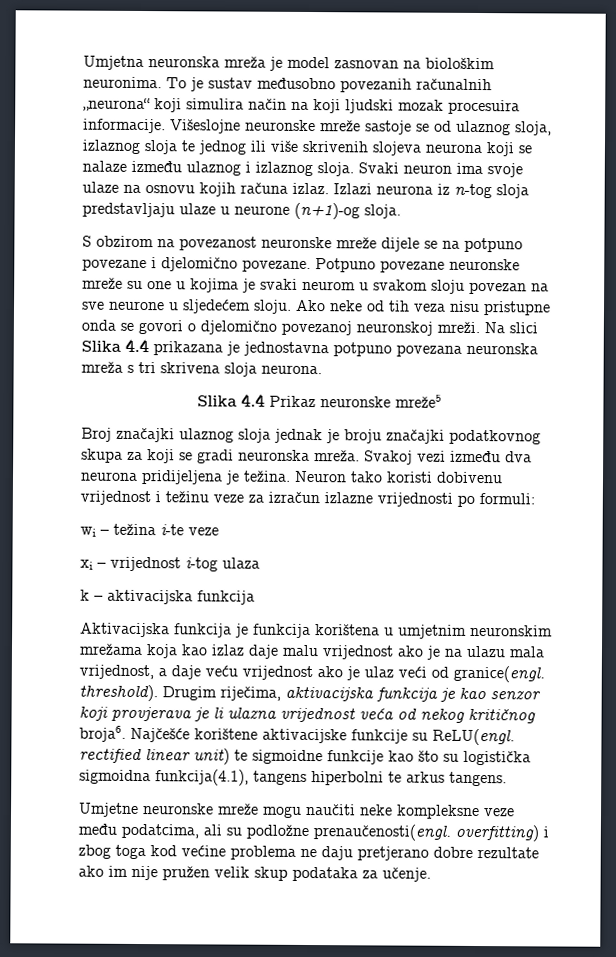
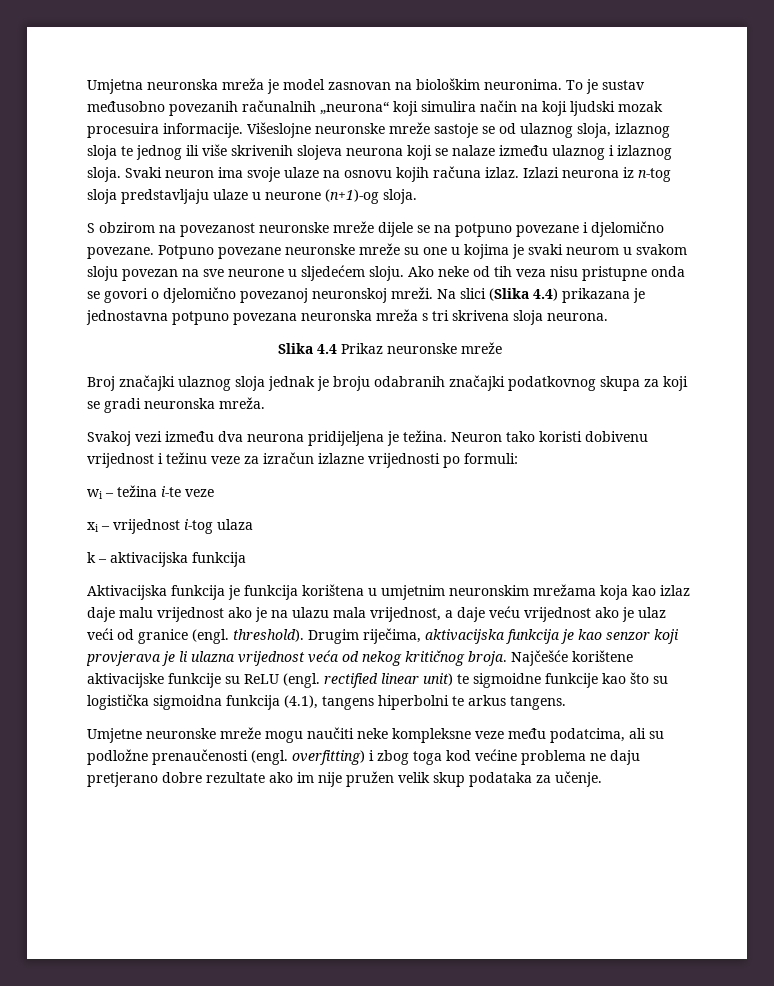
- Na slici Slika 4.4 prikazana je jednostavna potpuno povezana neuronska mreža s tri skrivena sloja neurona.
+ Na slici (Slika 4.4) prikazana je jednostavna potpuno povezana neuronska mreža s tri skrivena sloja neurona.
- Slika 4.4 Prikaz neuronske mreže5
+ Slika 4.4 Prikaz neuronske mreže
- Broj značajki ulaznog sloja jednak je broju značajki podatkovnog skupa za koji se gradi neuronska mreža. Svakoj vezi između dva neurona pridijeljena je težina.
+ Broj značajki ulaznog sloja jednak je broju odabranih značajki podatkovnog skupa za koji se gradi neuronska mreža.
+ Svakoj vezi između dva neurona pridijeljena je težina.
- Aktivacijska funkcija je funkcija korištena u umjetnim neuronskim mrežama koja kao izlaz daje malu vrijednost ako je na ulazu mala vrijednost, a daje veću vrijednost ako je ulaz veći od granice(engl. threshold).
+ Aktivacijska funkcija je funkcija korištena u umjetnim neuronskim mrežama koja kao izlaz daje malu vrijednost ako je na ulazu mala vrijednost, a daje veću vrijednost ako je ulaz veći od granice (engl. threshold).
- Drugim riječima, aktivacijska funkcija je kao senzor koji provjerava je li ulazna vrijednost veća od nekog kritičnog broja6.
+ Drugim riječima, aktivacijska funkcija je kao senzor koji provjerava je li ulazna vrijednost veća od nekog kritičnog broja.
- Najčešće korištene aktivacijske funkcije su ReLU(engl. rectified linear unit) te sigmoidne funkcije kao što su logistička sigmoidna funkcija(4.1), tangens hiperbolni te arkus tangens.
+ Najčešće korištene aktivacijske funkcije su ReLU (engl. rectified linear unit) te sigmoidne funkcije kao što su logistička sigmoidna funkcija (4.1), tangens hiperbolni te arkus tangens.
- Umjetne neuronske mreže mogu naučiti neke kompleksne veze među podatcima, ali su podložne prenaučenosti(engl. overfitting) i zbog toga kod većine problema ne daju pretjerano dobre rezultate ako im nije pružen velik skup podataka za učenje.
+ Umjetne neuronske mreže mogu naučiti neke kompleksne veze među podatcima, ali su podložne prenaučenosti (engl. overfitting) i zbog toga kod većine problema ne daju pretjerano dobre rezultate ako im nije pružen velik skup podataka za učenje.

